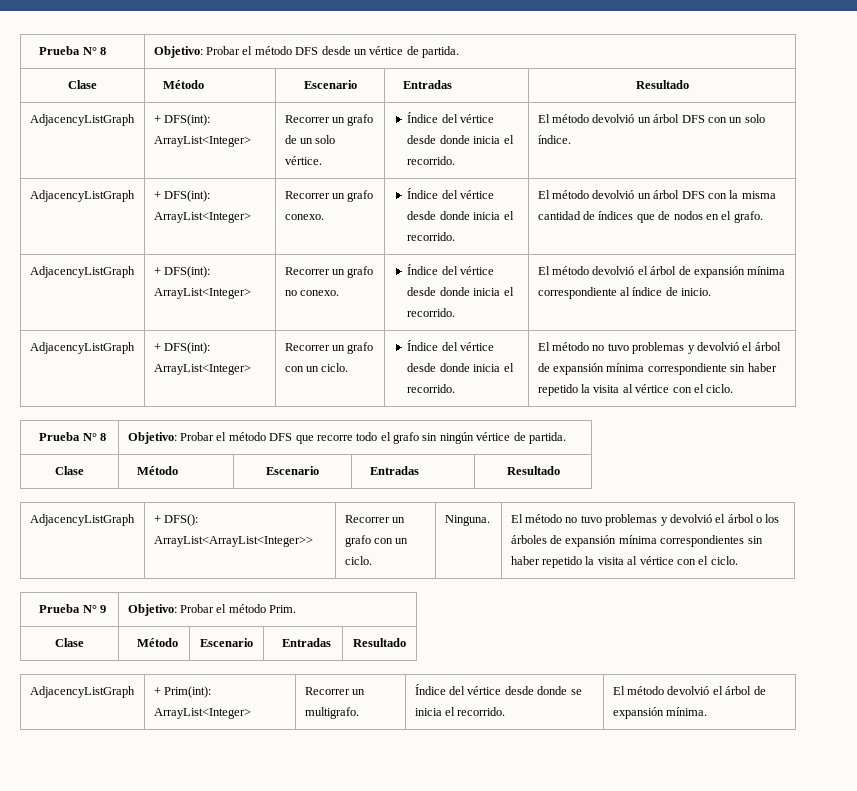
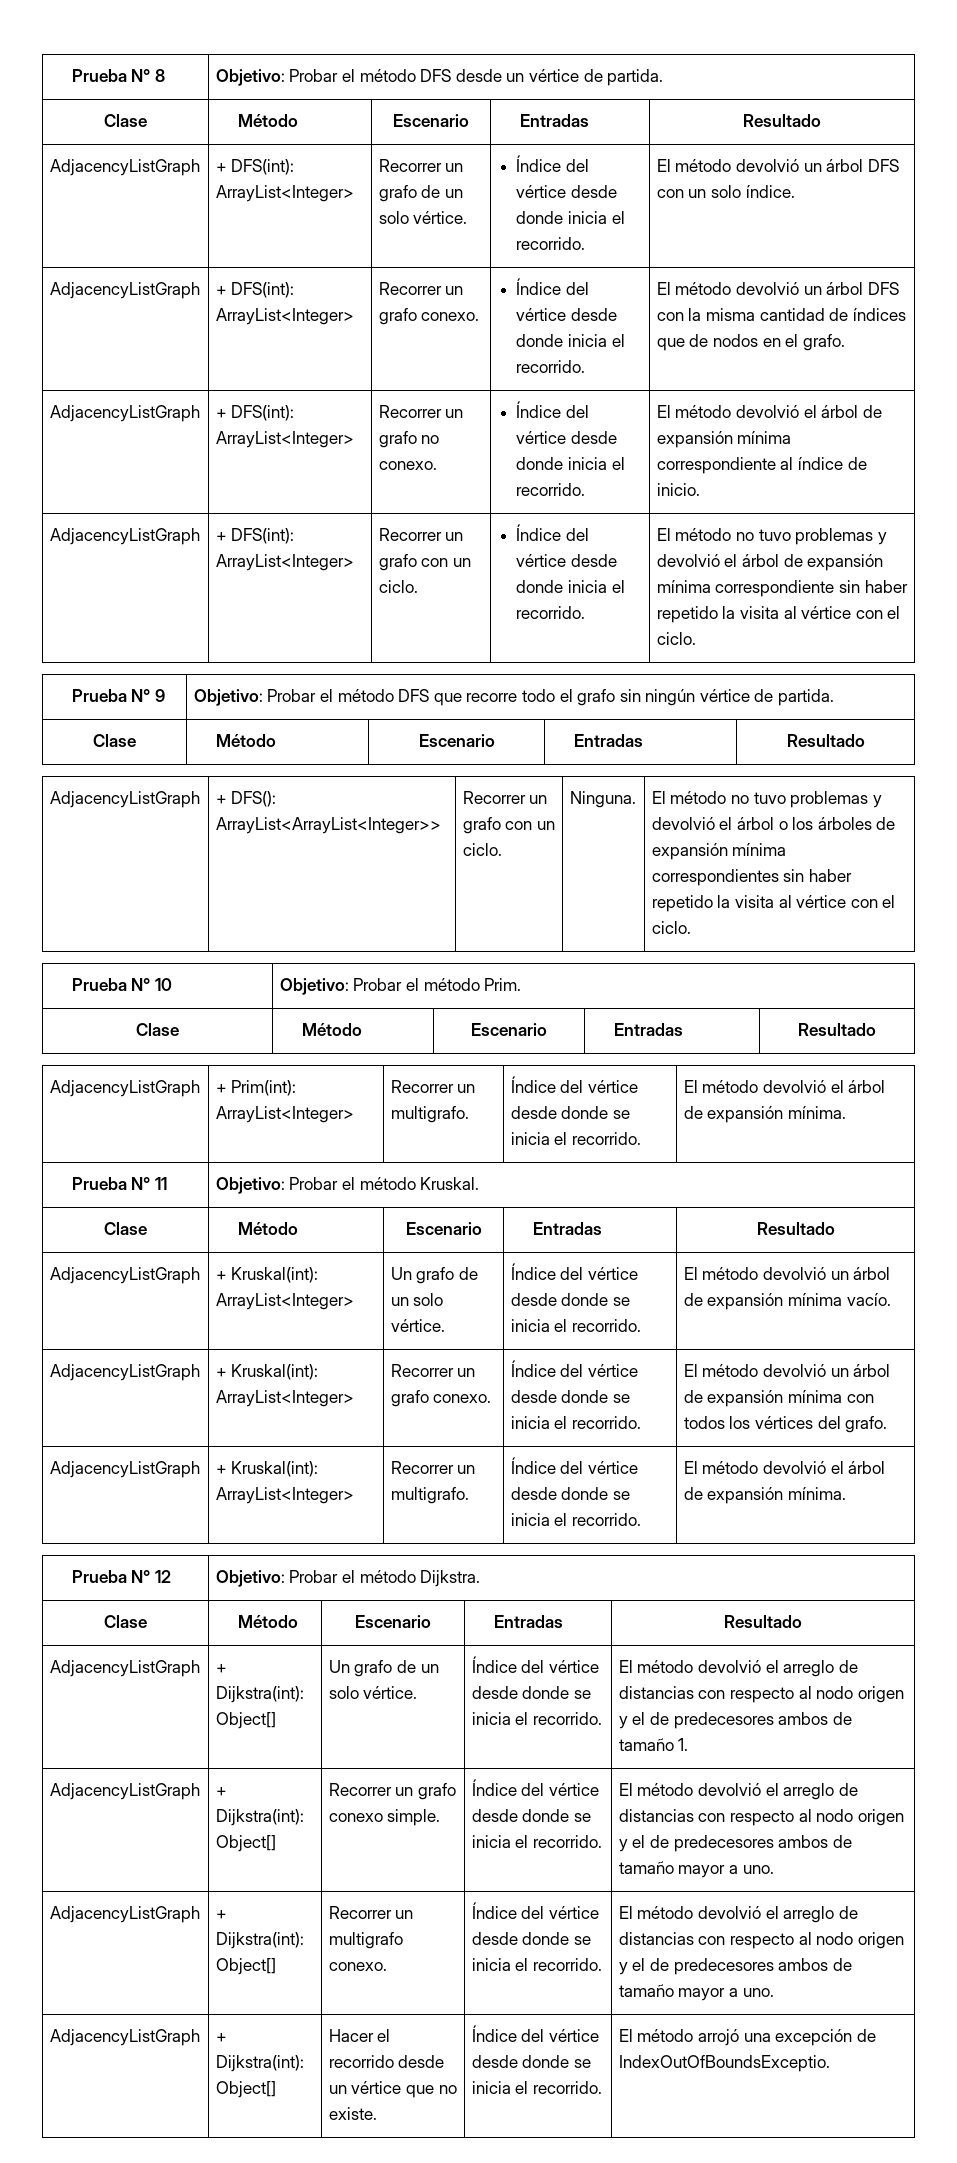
- Prueba N° 8 | Objetivo: Probar el método DFS que recorre todo el grafo sin ningún vértice de partida.
+ Prueba N° 9 | Objetivo: Probar el método DFS que recorre todo el grafo sin ningún vértice de partida.
- Prueba N° 9 | Objetivo: Probar el método Prim.
+ Prueba N° 10 | Objetivo: Probar el método Prim.
+ Prueba N° 11 | Objetivo: Probar el método Kruskal.
+ Clase | Método | Escenario | Entradas | Resultado
+ AdjacencyListGraph | + Kruskal(int): ArrayList<Integer> | Un grafo de un solo vértice. | Índice del vértice desde donde se inicia el recorrido. | El método devolvió un árbol de expansión mínima vacío.
+ AdjacencyListGraph | + Kruskal(int): ArrayList<Integer> | Recorrer un grafo conexo. | Índice del vértice desde donde se inicia el recorrido. | El método devolvió un árbol de expansión mínima con todos los vértices del grafo.
+ AdjacencyListGraph | + Kruskal(int): ArrayList<Integer> | Recorrer un multigrafo. | Índice del vértice desde donde se inicia el recorrido. | El método devolvió el árbol de expansión mínima.
+ Prueba N° 12 | Objetivo: Probar el método Dijkstra.
+ Clase | Método | Escenario | Entradas | Resultado
+ AdjacencyListGraph | + Dijkstra(int): Object[] | Un grafo de un solo vértice. | Índice del vértice desde donde se inicia el recorrido. | El método devolvió el arreglo de distancias con respecto al nodo origen y el de predecesores ambos de tamaño 1.
+ AdjacencyListGraph | + Dijkstra(int): Object[] | Recorrer un grafo conexo simple. | Índice del vértice desde donde se inicia el recorrido. | El método devolvió el arreglo de distancias con respecto al nodo origen y el de predecesores ambos de tamaño mayor a uno.
+ AdjacencyListGraph | + Dijkstra(int): Object[] | Recorrer un multigrafo conexo. | Índice del vértice desde donde se inicia el recorrido. | El método devolvió el arreglo de distancias con respecto al nodo origen y el de predecesores ambos de tamaño mayor a uno.
+ AdjacencyListGraph | + Dijkstra(int): Object[] | Hacer el recorrido desde un vértice que no existe. | Índice del vértice desde donde se inicia el recorrido. | El método arrojó una excepción de IndexOutOfBoundsExceptio.

